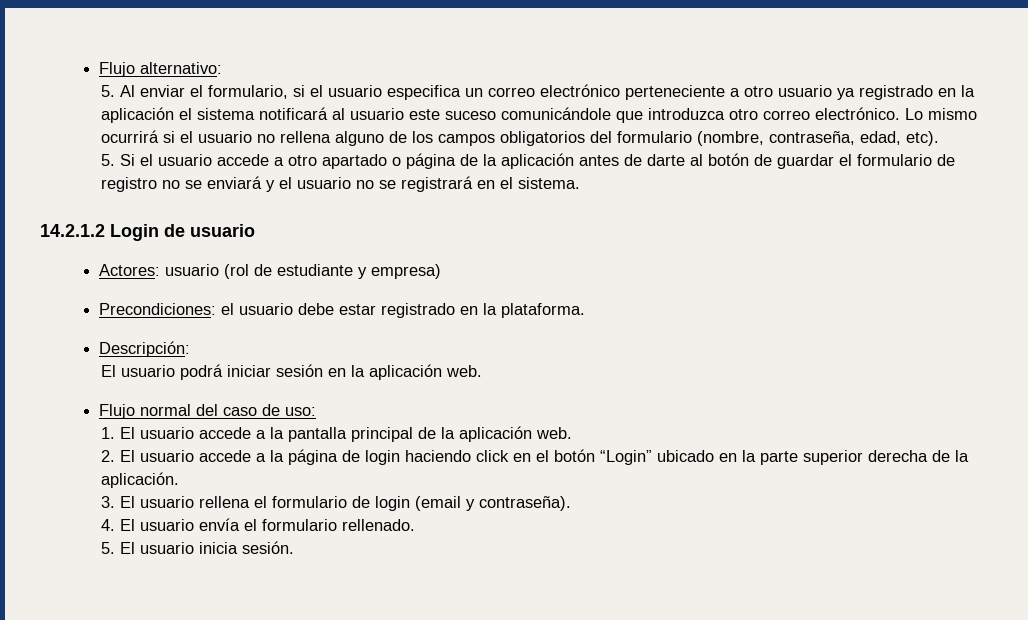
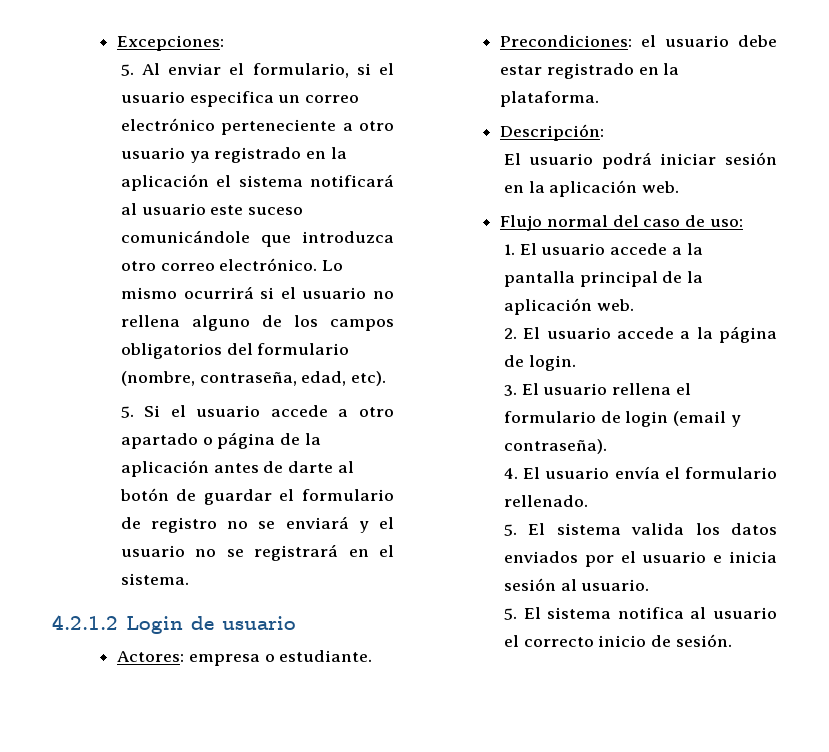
- Flujo alternativo:
+ Excepciones:
- 14.2.1.2 Login de usuario
+ 4.2.1.2 Login de usuario
- Actores: usuario (rol de estudiante y empresa)
+ Actores: empresa o estudiante.
- 2. El usuario accede a la página de login haciendo click en el botón “Login” ubicado en la parte superior derecha de la aplicación.
+ 2. El usuario accede a la página de login.
- 5. El usuario inicia sesión.
+ 5. El sistema valida los datos enviados por el usuario e inicia sesión al usuario.
+ 5. El sistema notifica al usuario el correcto inicio de sesión.

